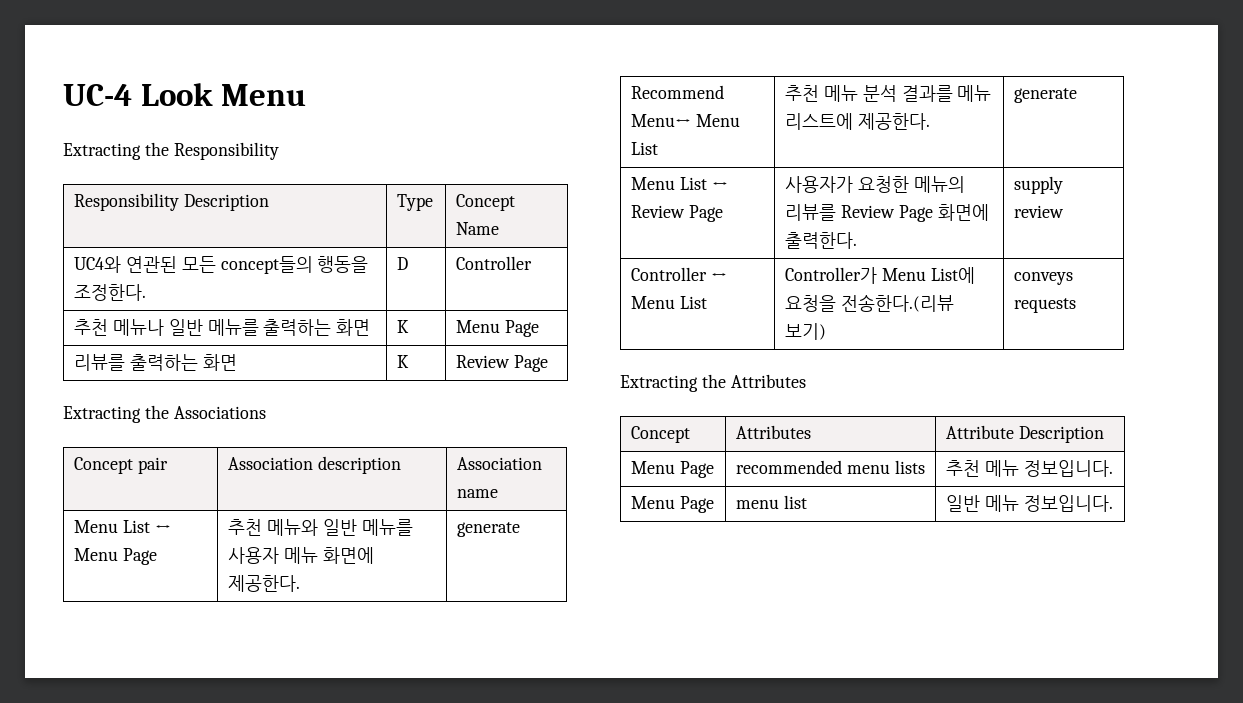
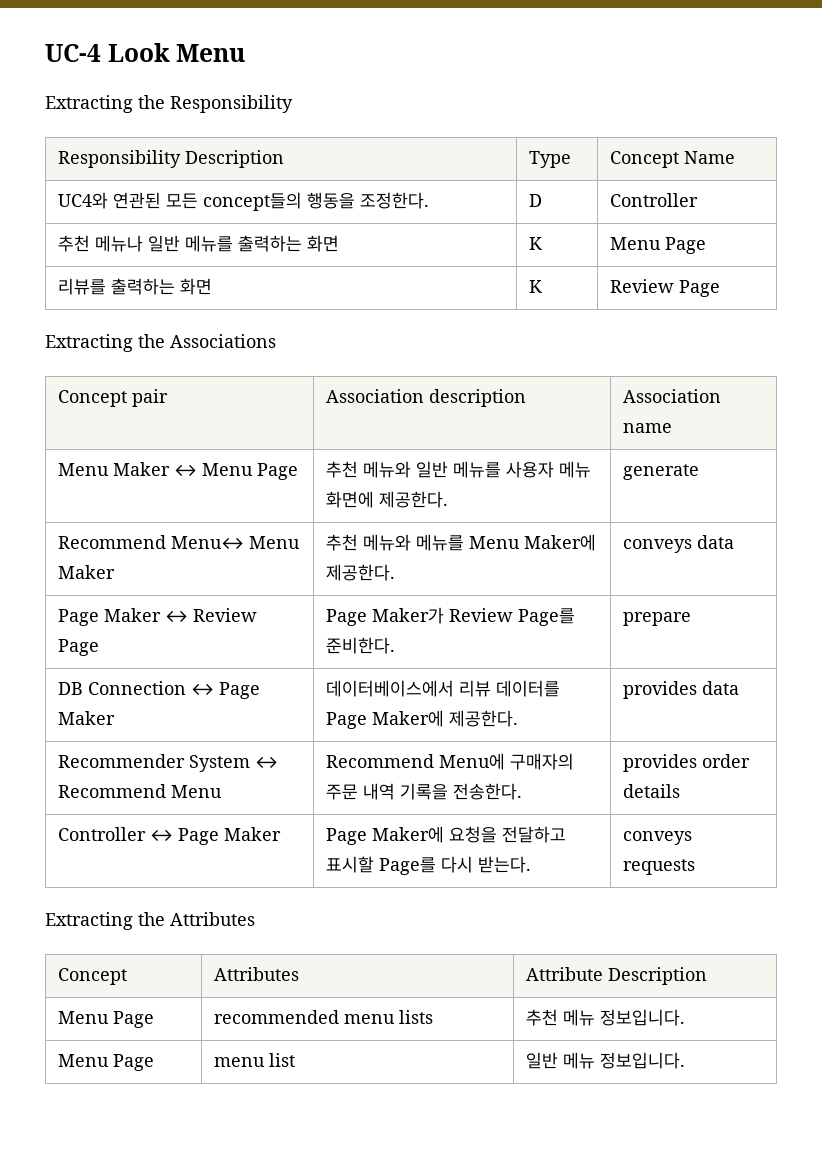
- Menu List ↔ Menu Page | 추천 메뉴와 일반 메뉴를 사용자 메뉴 화면에 제공한다. | generate
+ Menu Maker ↔ Menu Page | 추천 메뉴와 일반 메뉴를 사용자 메뉴 화면에 제공한다. | generate
- Recommend Menu↔ Menu List | 추천 메뉴 분석 결과를 메뉴 리스트에 제공한다. | generate
- Menu List ↔ Review Page | 사용자가 요청한 메뉴의 리뷰를 Review Page 화면에 출력한다. | supply review
- Controller ↔ Menu List | Controller가 Menu List에 요청을 전송한다.(리뷰 보기) | conveys requests
+ Recommend Menu↔ Menu Maker | 추천 메뉴와 메뉴를 Menu Maker에 제공한다. | conveys data
+ Page Maker ↔ Review Page | Page Maker가 Review Page를 준비한다. | prepare
+ DB Connection ↔ Page Maker | 데이터베이스에서 리뷰 데이터를 Page Maker에 제공한다. | provides data
+ Recommender System ↔ Recommend Menu | Recommend Menu에 구매자의 주문 내역 기록을 전송한다. | provides order details
+ Controller ↔ Page Maker | Page Maker에 요청을 전달하고 표시할 Page를 다시 받는다. | conveys requests

